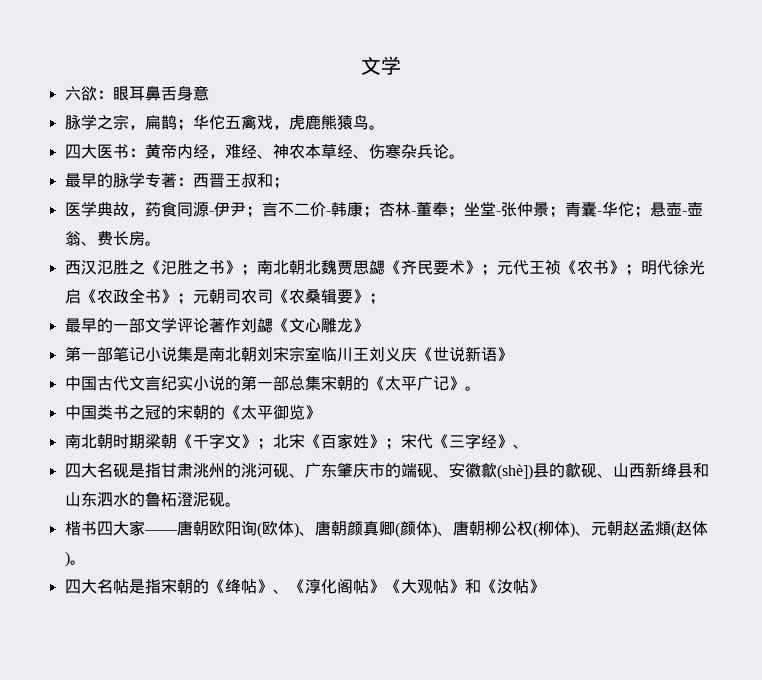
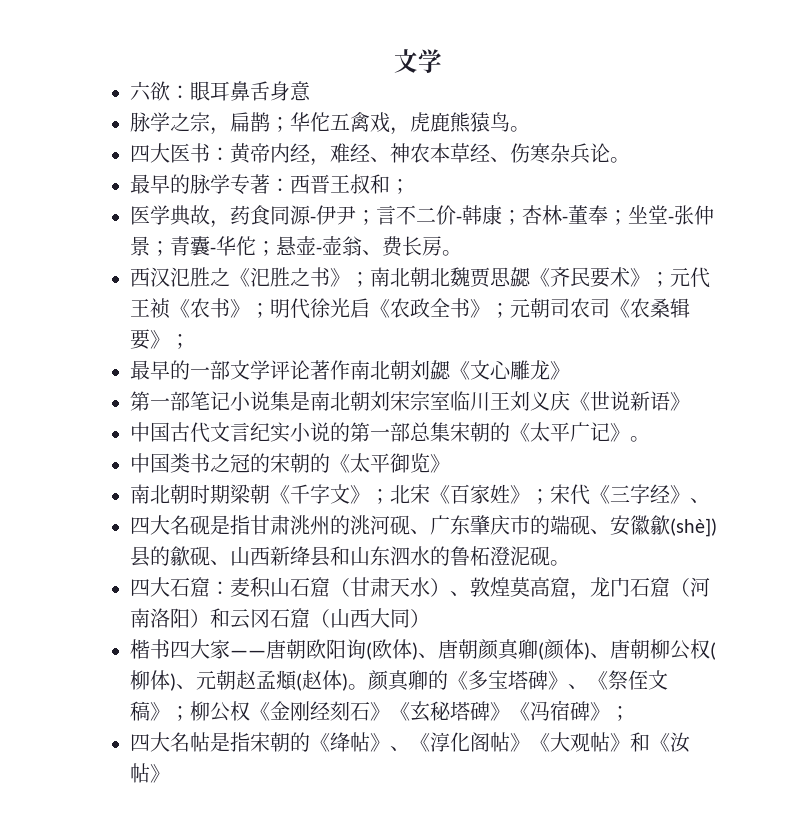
- 最早的一部文学评论著作刘勰《文心雕龙》
+ 最早的一部文学评论著作南北朝刘勰《文心雕龙》
+ 四大石窟：麦积山石窟（甘肃天水）、敦煌莫高窟，龙门石窟（河南洛阳）和云冈石窟（山西大同）
+ 颜真卿的《多宝塔碑》、《祭侄文稿》；柳公权《金刚经刻石》《玄秘塔碑》《冯宿碑》；

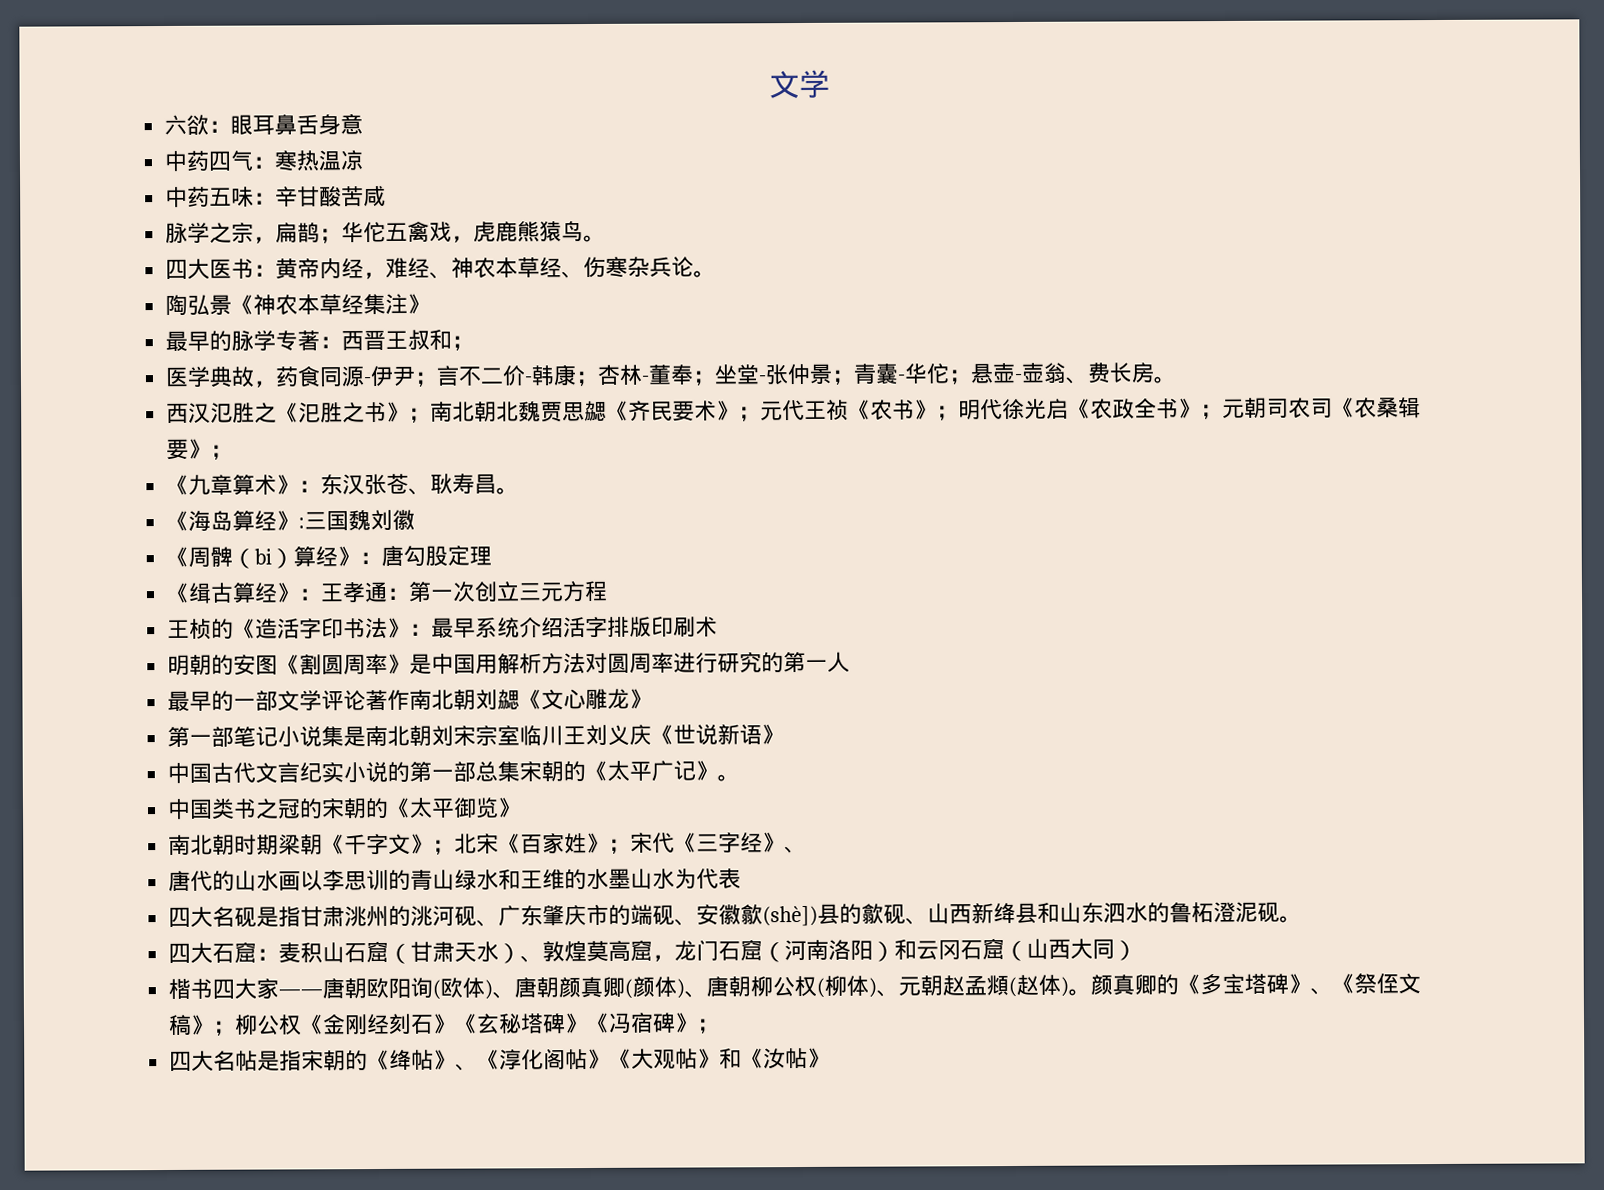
+ 中药四气：寒热温凉
+ 中药五味：辛甘酸苦咸
+ 陶弘景《神农本草经集注》
+ 《九章算术》：东汉张苍、耿寿昌。
+ 《海岛算经》:三国魏刘徽
+ 《周髀（bi）算经》：唐勾股定理
+ 《缉古算经》：王孝通：第一次创立三元方程
+ 王桢的《造活字印书法》：最早系统介绍活字排版印刷术
+ 明朝的安图《割圆周率》是中国用解析方法对圆周率进行研究的第一人
+ 唐代的山水画以李思训的青山绿水和王维的水墨山水为代表

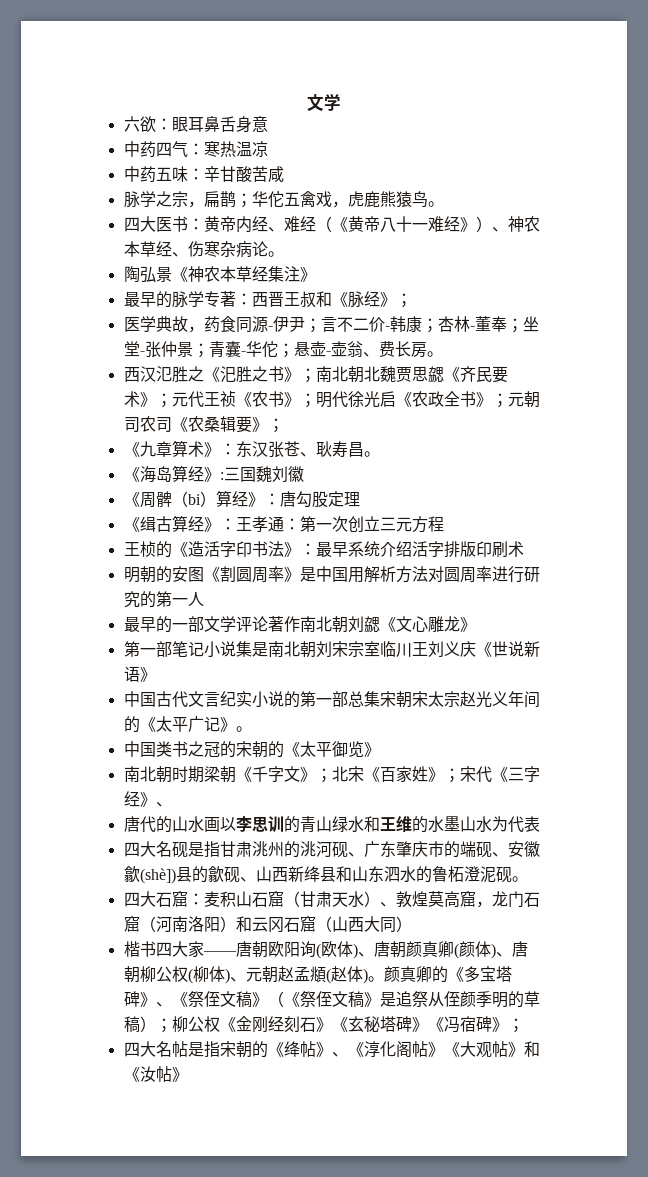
- 四大医书：黄帝内经，难经、神农本草经、伤寒杂兵论。
+ 四大医书：黄帝内经、难经（《黄帝八十一难经》）、神农本草经、伤寒杂病论。
- 最早的脉学专著：西晋王叔和；
+ 最早的脉学专著：西晋王叔和《脉经》；
- 中国古代文言纪实小说的第一部总集宋朝的《太平广记》。
+ 中国古代文言纪实小说的第一部总集宋朝宋太宗赵光义年间的《太平广记》。
- 颜真卿的《多宝塔碑》、《祭侄文稿》；柳公权《金刚经刻石》《玄秘塔碑》《冯宿碑》；
+ 颜真卿的《多宝塔碑》、《祭侄文稿》（《祭侄文稿》是追祭从侄颜季明的草稿）；柳公权《金刚经刻石》《玄秘塔碑》《冯宿碑》；

